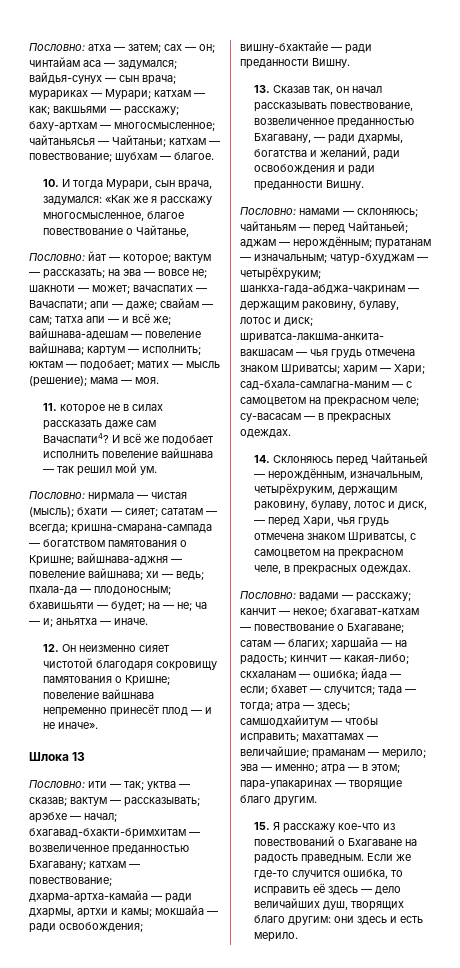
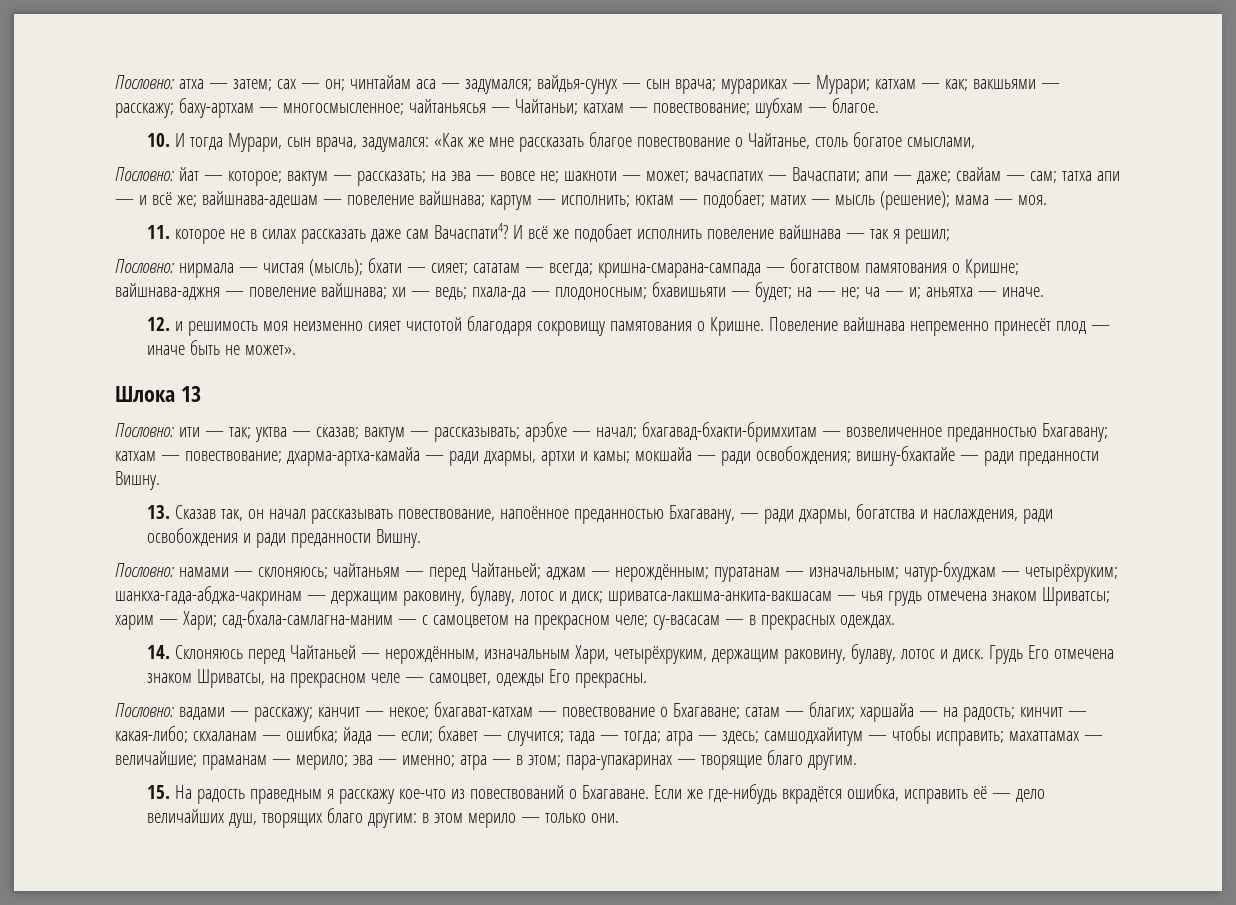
- 10. И тогда Мурари, сын врача, задумался: «Как же я расскажу многосмысленное, благое повествование о Чайтанье,
+ 10. И тогда Мурари, сын врача, задумался: «Как же мне рассказать благое повествование о Чайтанье, столь богатое смыслами,
- И всё же подобает исполнить повеление вайшнава — так решил мой ум.
+ И всё же подобает исполнить повеление вайшнава — так я решил;
- 12. Он неизменно сияет чистотой благодаря сокровищу памятования о Кришне; повеление вайшнава непременно принесёт плод — и не иначе».
+ 12. и решимость моя неизменно сияет чистотой благодаря сокровищу памятования о Кришне. Повеление вайшнава непременно принесёт плод — иначе быть не может».
- 13. Сказав так, он начал рассказывать повествование, возвеличенное преданностью Бхагавану, — ради дхармы, богатства и желаний, ради освобождения и ради преданности Вишну.
+ 13. Сказав так, он начал рассказывать повествование, напоённое преданностью Бхагавану, — ради дхармы, богатства и наслаждения, ради освобождения и ради преданности Вишну.
- 14. Склоняюсь перед Чайтаньей — нерождённым, изначальным, четырёхруким, держащим раковину, булаву, лотос и диск, — перед Хари, чья грудь отмечена знаком Шриватсы, с самоцветом на прекрасном челе, в прекрасных одеждах.
+ 14. Склоняюсь перед Чайтаньей — нерождённым, изначальным Хари, четырёхруким, держащим раковину, булаву, лотос и диск. Грудь Его отмечена знаком Шриватсы, на прекрасном челе — самоцвет, одежды Его прекрасны.
- 15. Я расскажу кое-что из повествований о Бхагаване на радость праведным. Если же где-то случится ошибка, то исправить её здесь — дело величайших душ, творящих благо другим: они здесь и есть мерило.
+ 15. На радость праведным я расскажу кое-что из повествований о Бхагаване. Если же где-нибудь вкрадётся ошибка, исправить её — дело величайших душ, творящих благо другим: в этом мерило — только они.

